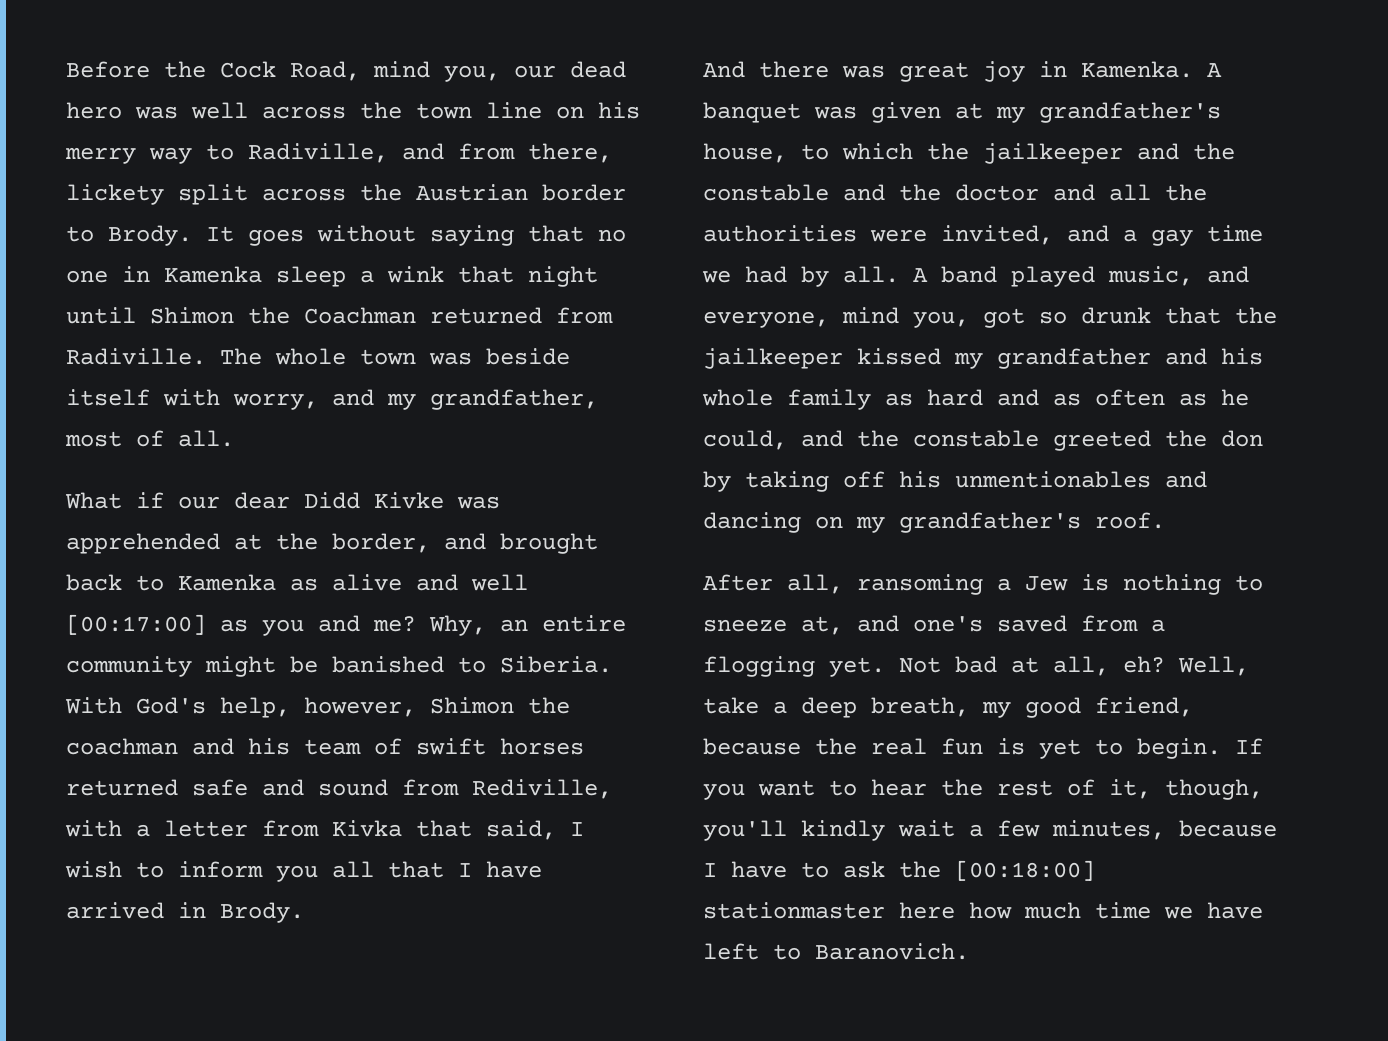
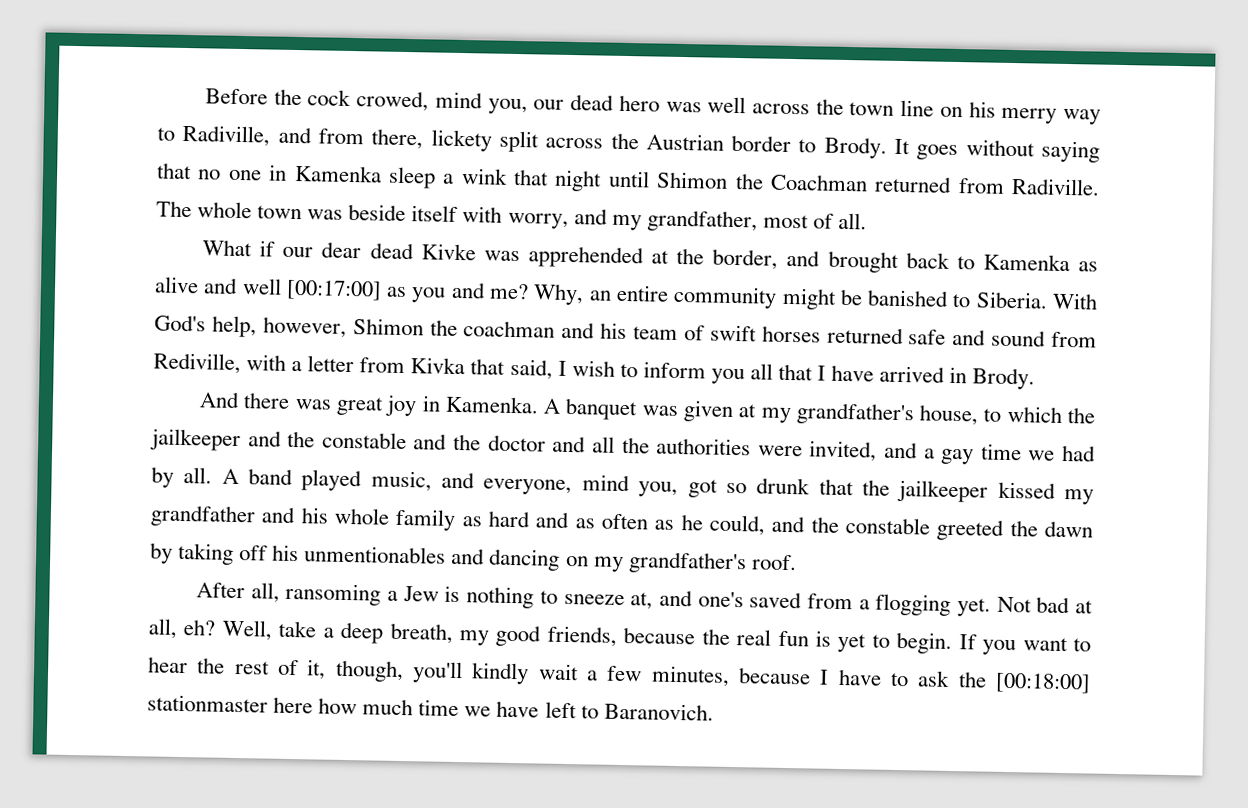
- Before the Cock Road, mind you, our dead hero was well across the town line on his merry way to Radiville, and from there, lickety split across the Austrian border to Brody.
+ Before the cock crowed, mind you, our dead hero was well across the town line on his merry way to Radiville, and from there, lickety split across the Austrian border to Brody.
- What if our dear Didd Kivke was apprehended at the border, and brought back to Kamenka as alive and well [00:17:00] as you and me?
+ What if our dear dead Kivke was apprehended at the border, and brought back to Kamenka as alive and well [00:17:00] as you and me?
- A band played music, and everyone, mind you, got so drunk that the jailkeeper kissed my grandfather and his whole family as hard and as often as he could, and the constable greeted the don by taking off his unmentionables and dancing on my grandfather's roof.
+ A band played music, and everyone, mind you, got so drunk that the jailkeeper kissed my grandfather and his whole family as hard and as often as he could, and the constable greeted the dawn by taking off his unmentionables and dancing on my grandfather's roof.
- Well, take a deep breath, my good friend, because the real fun is yet to begin.
+ Well, take a deep breath, my good friends, because the real fun is yet to begin.

